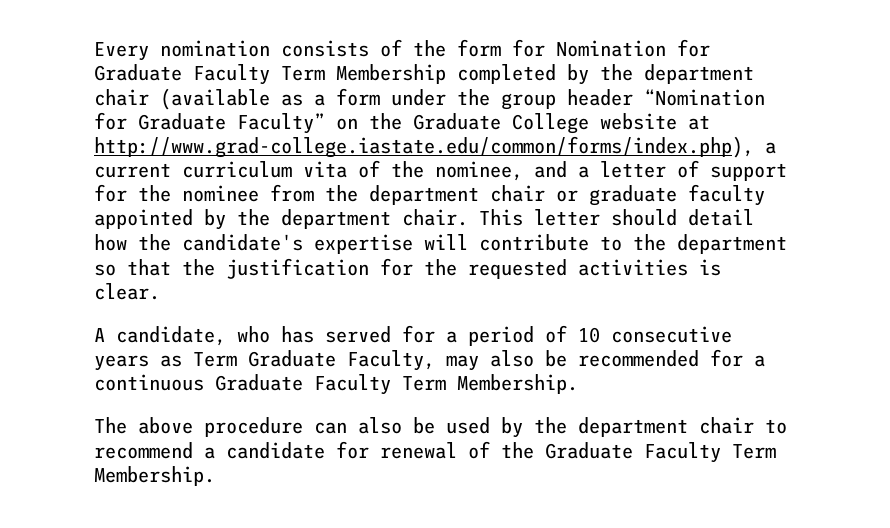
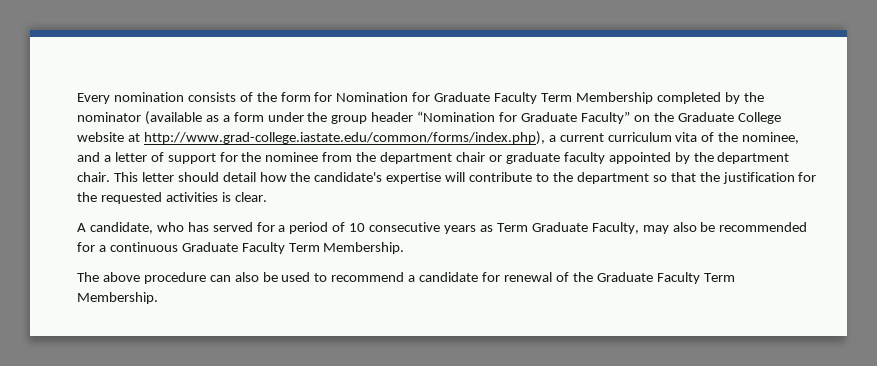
- Every nomination consists of the form for Nomination for Graduate Faculty Term Membership completed by the department chair (available as a form under the group header “Nomination for Graduate Faculty” on the Graduate College website at http://www.grad-college.iastate.edu/common/forms/index.php), a current curriculum vita of the nominee, and a letter of support for the nominee from the department chair or graduate faculty appointed by the department chair.
+ Every nomination consists of the form for Nomination for Graduate Faculty Term Membership completed by the nominator (available as a form under the group header “Nomination for Graduate Faculty” on the Graduate College website at http://www.grad-college.iastate.edu/common/forms/index.php), a current curriculum vita of the nominee, and a letter of support for the nominee from the department chair or graduate faculty appointed by the department chair.
- The above procedure can also be used by the department chair to recommend a candidate for renewal of the Graduate Faculty Term Membership.
+ The above procedure can also be used to recommend a candidate for renewal of the Graduate Faculty Term Membership.

